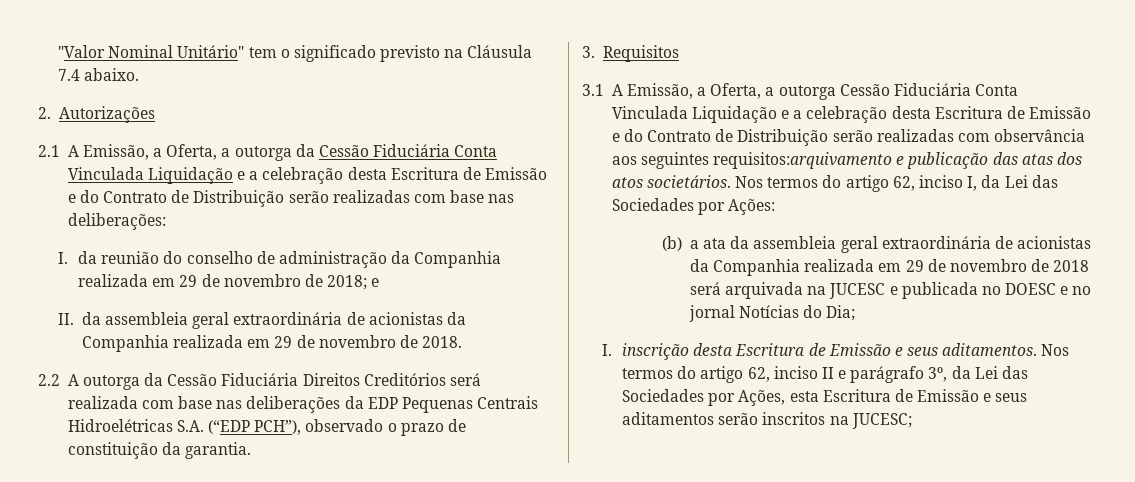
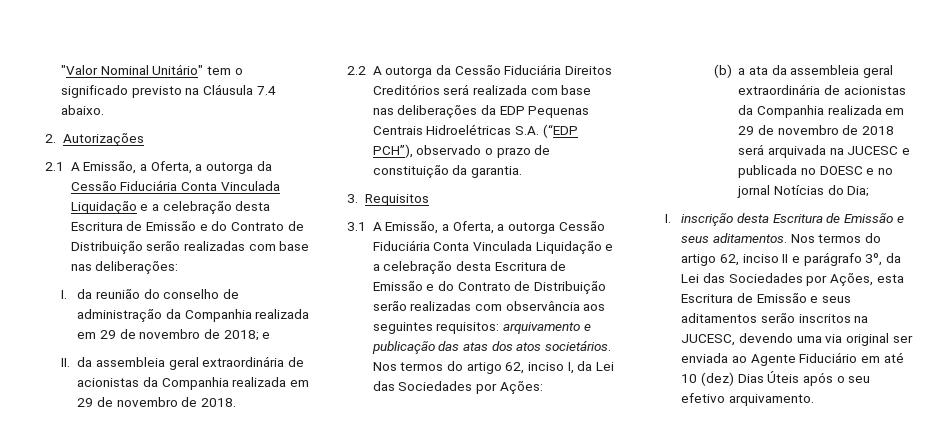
- 3.1 A Emissão, a Oferta, a outorga Cessão Fiduciária Conta Vinculada Liquidação e a celebração desta Escritura de Emissão e do Contrato de Distribuição serão realizadas com observância aos seguintes requisitos:arquivamento e publicação das atas dos atos societários.
+ 3.1 A Emissão, a Oferta, a outorga Cessão Fiduciária Conta Vinculada Liquidação e a celebração desta Escritura de Emissão e do Contrato de Distribuição serão realizadas com observância aos seguintes requisitos: arquivamento e publicação das atas dos atos societários.
- Nos termos do artigo 62, inciso II e parágrafo 3º, da Lei das Sociedades por Ações, esta Escritura de Emissão e seus aditamentos serão inscritos na JUCESC;
+ Nos termos do artigo 62, inciso II e parágrafo 3º, da Lei das Sociedades por Ações, esta Escritura de Emissão e seus aditamentos serão inscritos na JUCESC, devendo uma via original ser enviada ao Agente Fiduciário em até 10 (dez) Dias Úteis após o seu efetivo arquivamento.

